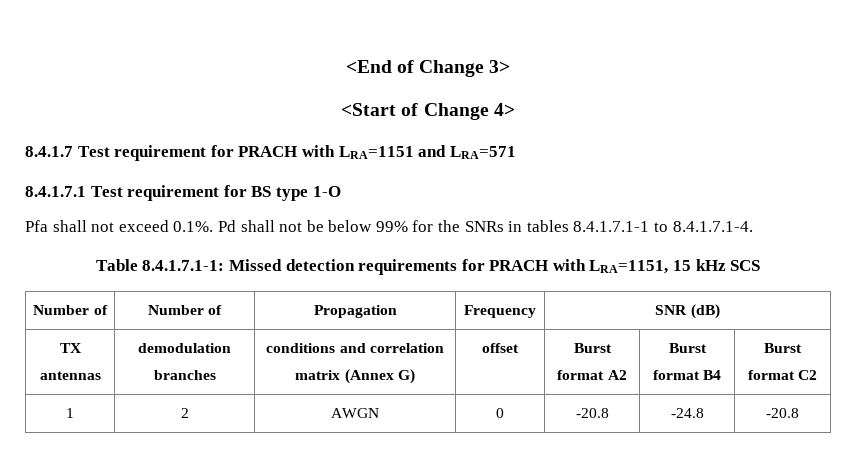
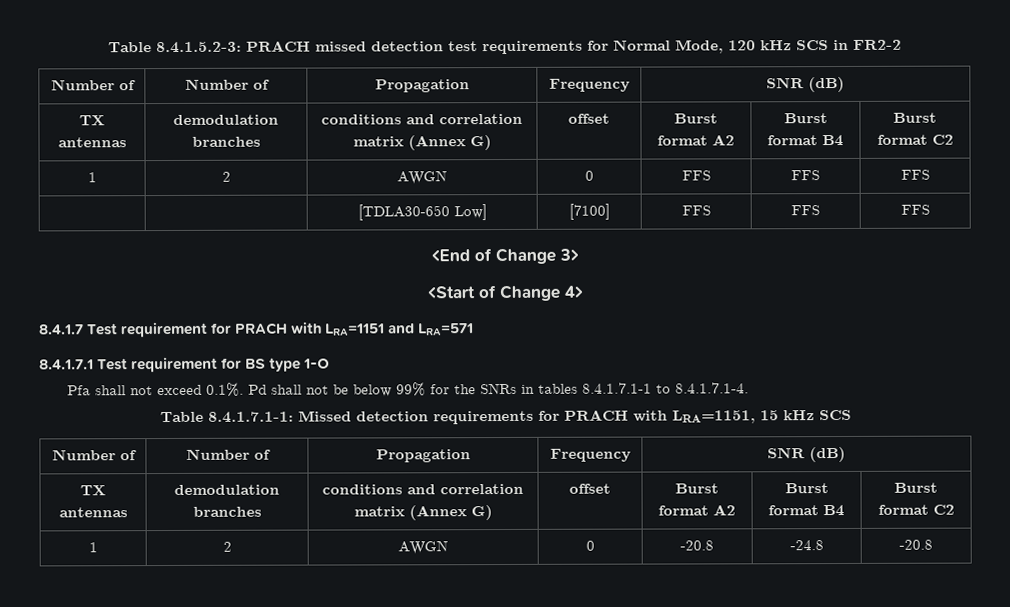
+ Table 8.4.1.5.2-3: PRACH missed detection test requirements for Normal Mode, 120 kHz SCS in FR2-2
+ Number of | Number of | Propagation | Frequency | SNR (dB)
+ TX antennas | demodulation branches | conditions and correlation matrix (Annex G) | offset | Burst format A2 | Burst format B4 | Burst format C2
+ 1 | 2 | AWGN | 0 | FFS | FFS | FFS
+ | | [TDLA30-650 Low] | [7100] | FFS | FFS | FFS

